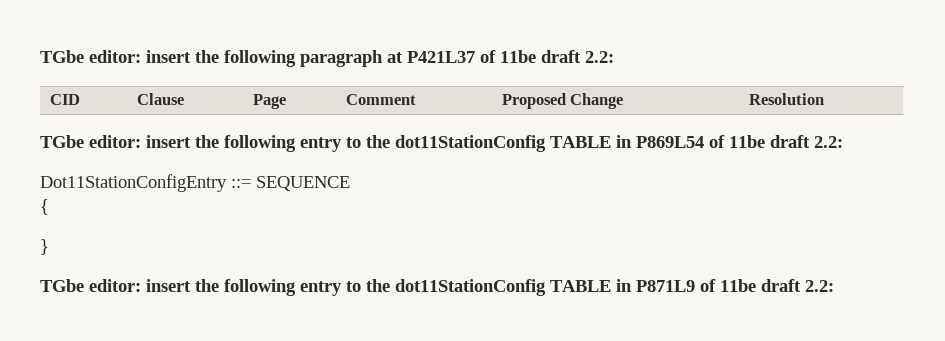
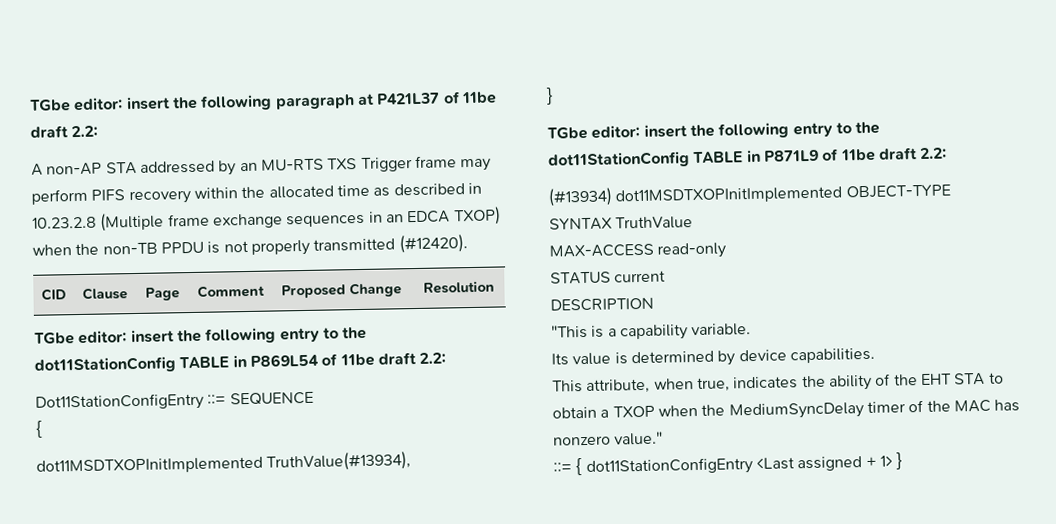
+ A non-AP STA addressed by an MU-RTS TXS Trigger frame may perform PIFS recovery within the allocated time as described in 10.23.2.8 (Multiple frame exchange sequences in an EDCA TXOP) when the non-TB PPDU is not properly transmitted (#12420).
+ dot11MSDTXOPInitImplemented TruthValue(#13934),
+ (#13934) dot11MSDTXOPInitImplemented OBJECT-TYPE
+ SYNTAX TruthValue
+ MAX-ACCESS read-only
+ STATUS current
+ DESCRIPTION
+ "This is a capability variable.
+ Its value is determined by device capabilities.
+ This attribute, when true, indicates the ability of the EHT STA to obtain a TXOP when the MediumSyncDelay timer of the MAC has nonzero value."
+ ::= { dot11StationConfigEntry <Last assigned + 1> }

